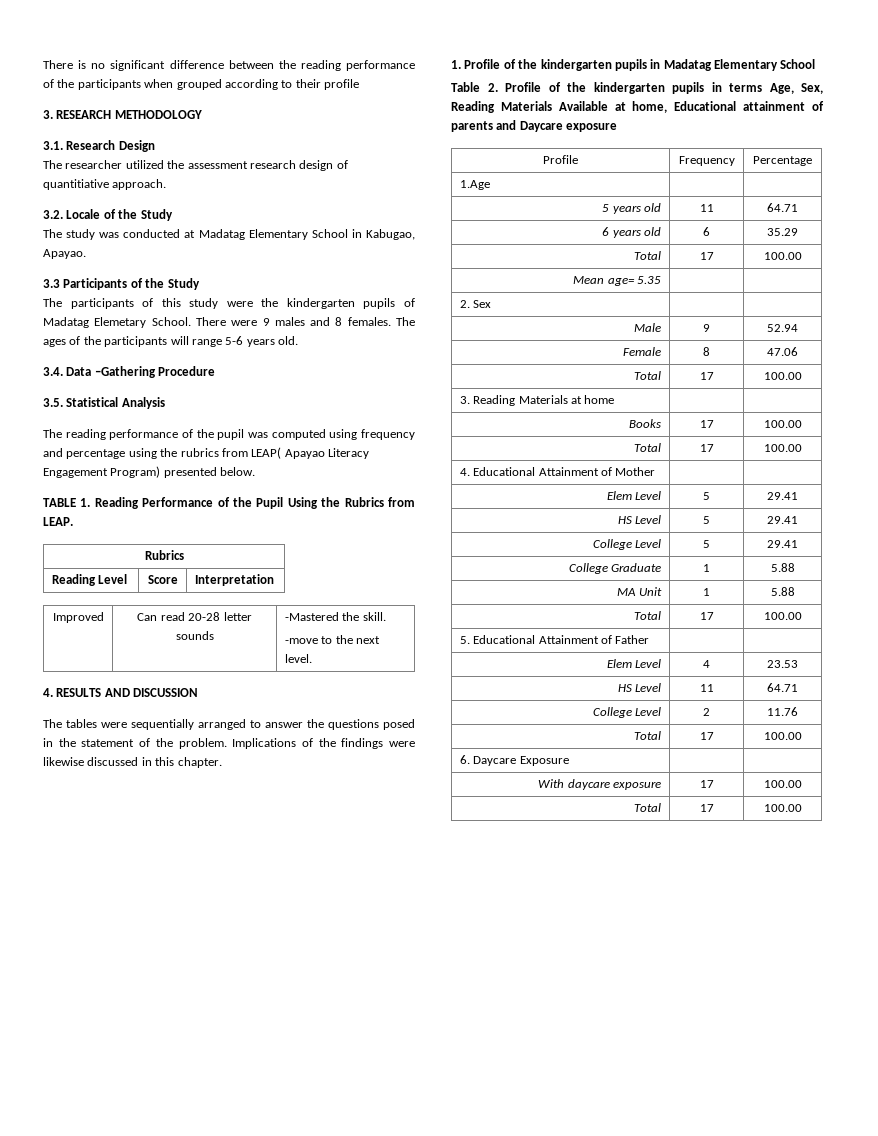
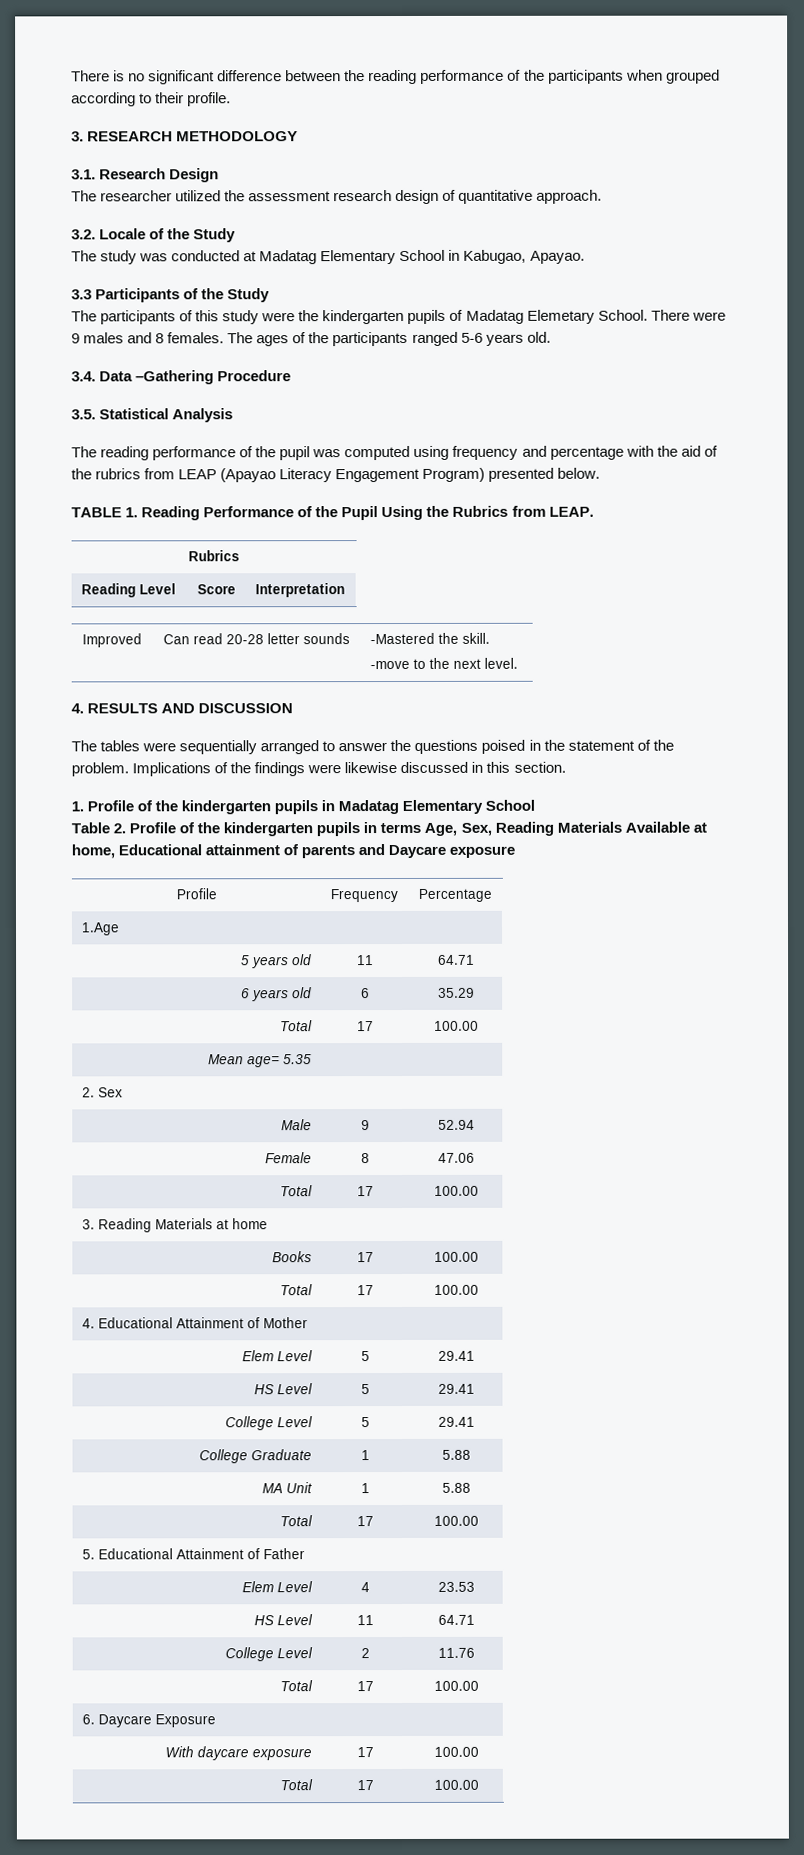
- There is no significant difference between the reading performance of the participants when grouped according to their profile
+ There is no significant difference between the reading performance of the participants when grouped according to their profile.
- The researcher utilized the assessment research design of quantitiative approach.
+ The researcher utilized the assessment research design of quantitative approach.
- The ages of the participants will range 5-6 years old.
+ The ages of the participants ranged 5-6 years old.
- The reading performance of the pupil was computed using frequency and percentage using the rubrics from LEAP( Apayao Literacy Engagement Program) presented below.
+ The reading performance of the pupil was computed using frequency and percentage with the aid of the rubrics from LEAP (Apayao Literacy Engagement Program) presented below.
- The tables were sequentially arranged to answer the questions posed in the statement of the problem.
+ The tables were sequentially arranged to answer the questions poised in the statement of the problem.
- Implications of the findings were likewise discussed in this chapter.
+ Implications of the findings were likewise discussed in this section.

